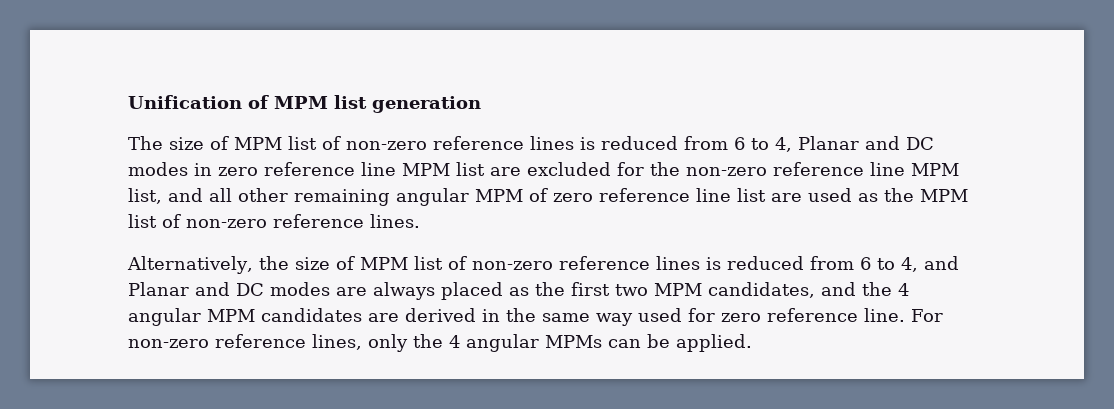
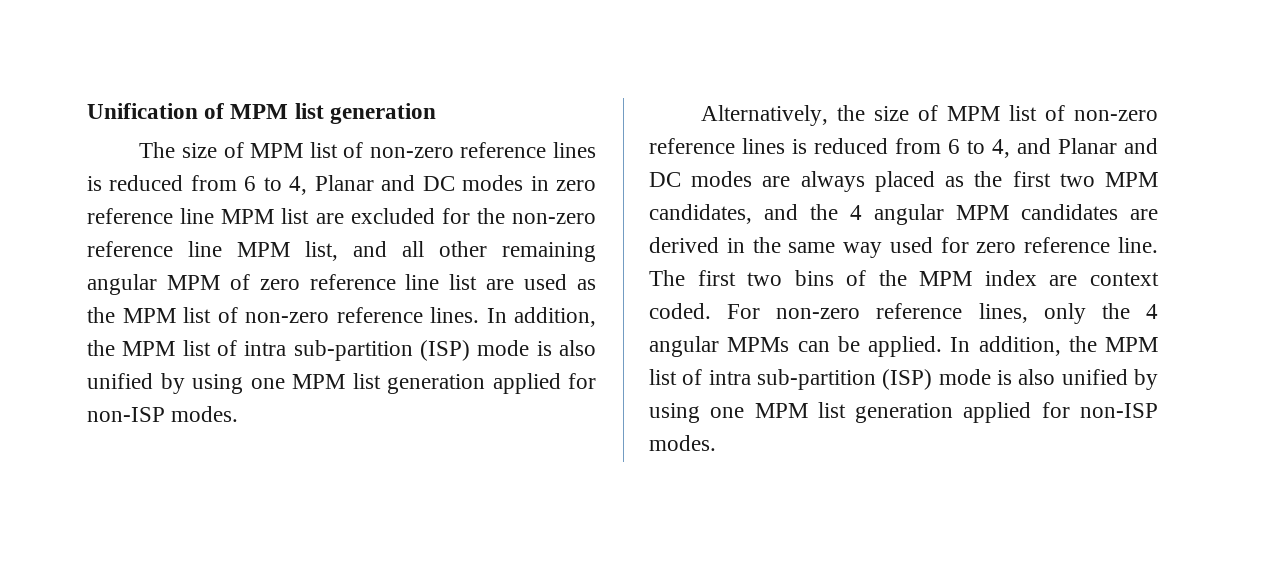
- The size of MPM list of non-zero reference lines is reduced from 6 to 4, Planar and DC modes in zero reference line MPM list are excluded for the non-zero reference line MPM list, and all other remaining angular MPM of zero reference line list are used as the MPM list of non-zero reference lines.
+ The size of MPM list of non-zero reference lines is reduced from 6 to 4, Planar and DC modes in zero reference line MPM list are excluded for the non-zero reference line MPM list, and all other remaining angular MPM of zero reference line list are used as the MPM list of non-zero reference lines. In addition, the MPM list of intra sub-partition (ISP) mode is also unified by using one MPM list generation applied for non-ISP modes.
+ The first two bins of the MPM index are context coded.
- For non-zero reference lines, only the 4 angular MPMs can be applied.
+ For non-zero reference lines, only the 4 angular MPMs can be applied. In addition, the MPM list of intra sub-partition (ISP) mode is also unified by using one MPM list generation applied for non-ISP modes.

